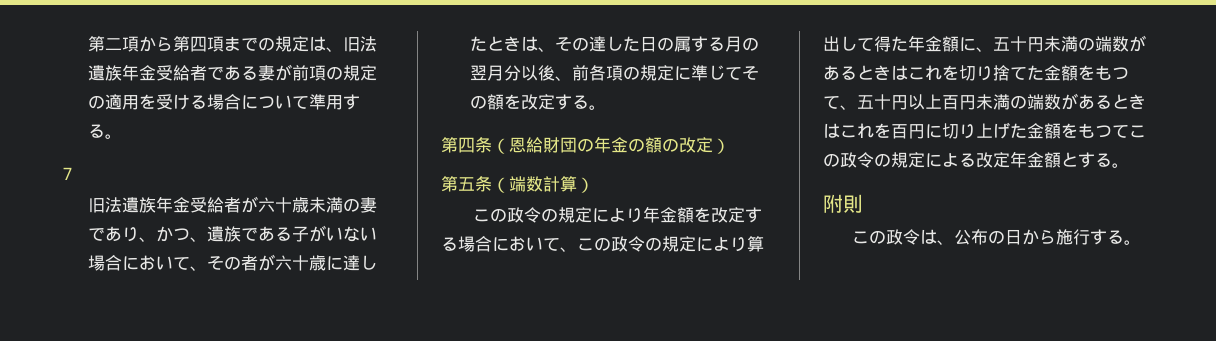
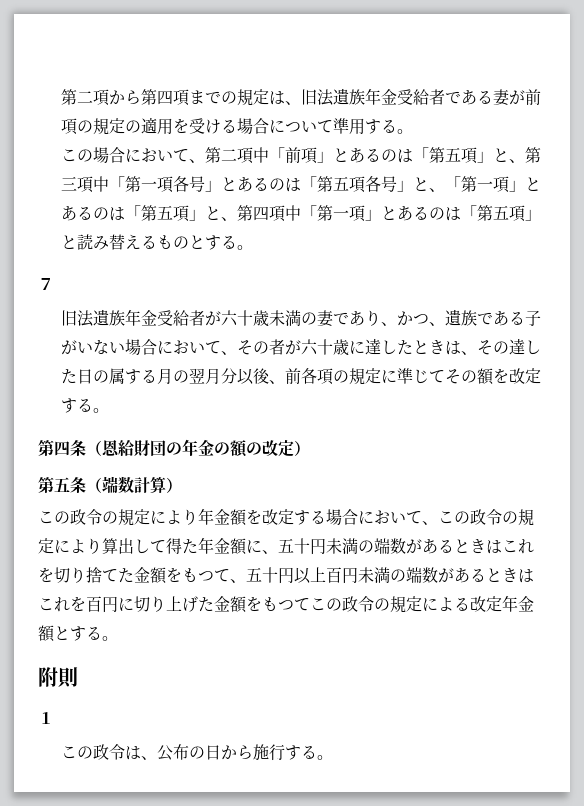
+ この場合において、第二項中「前項」とあるのは「第五項」と、第三項中「第一項各号」とあるのは「第五項各号」と、「第一項」とあるのは「第五項」と、第四項中「第一項」とあるのは「第五項」と読み替えるものとする。
+ １

